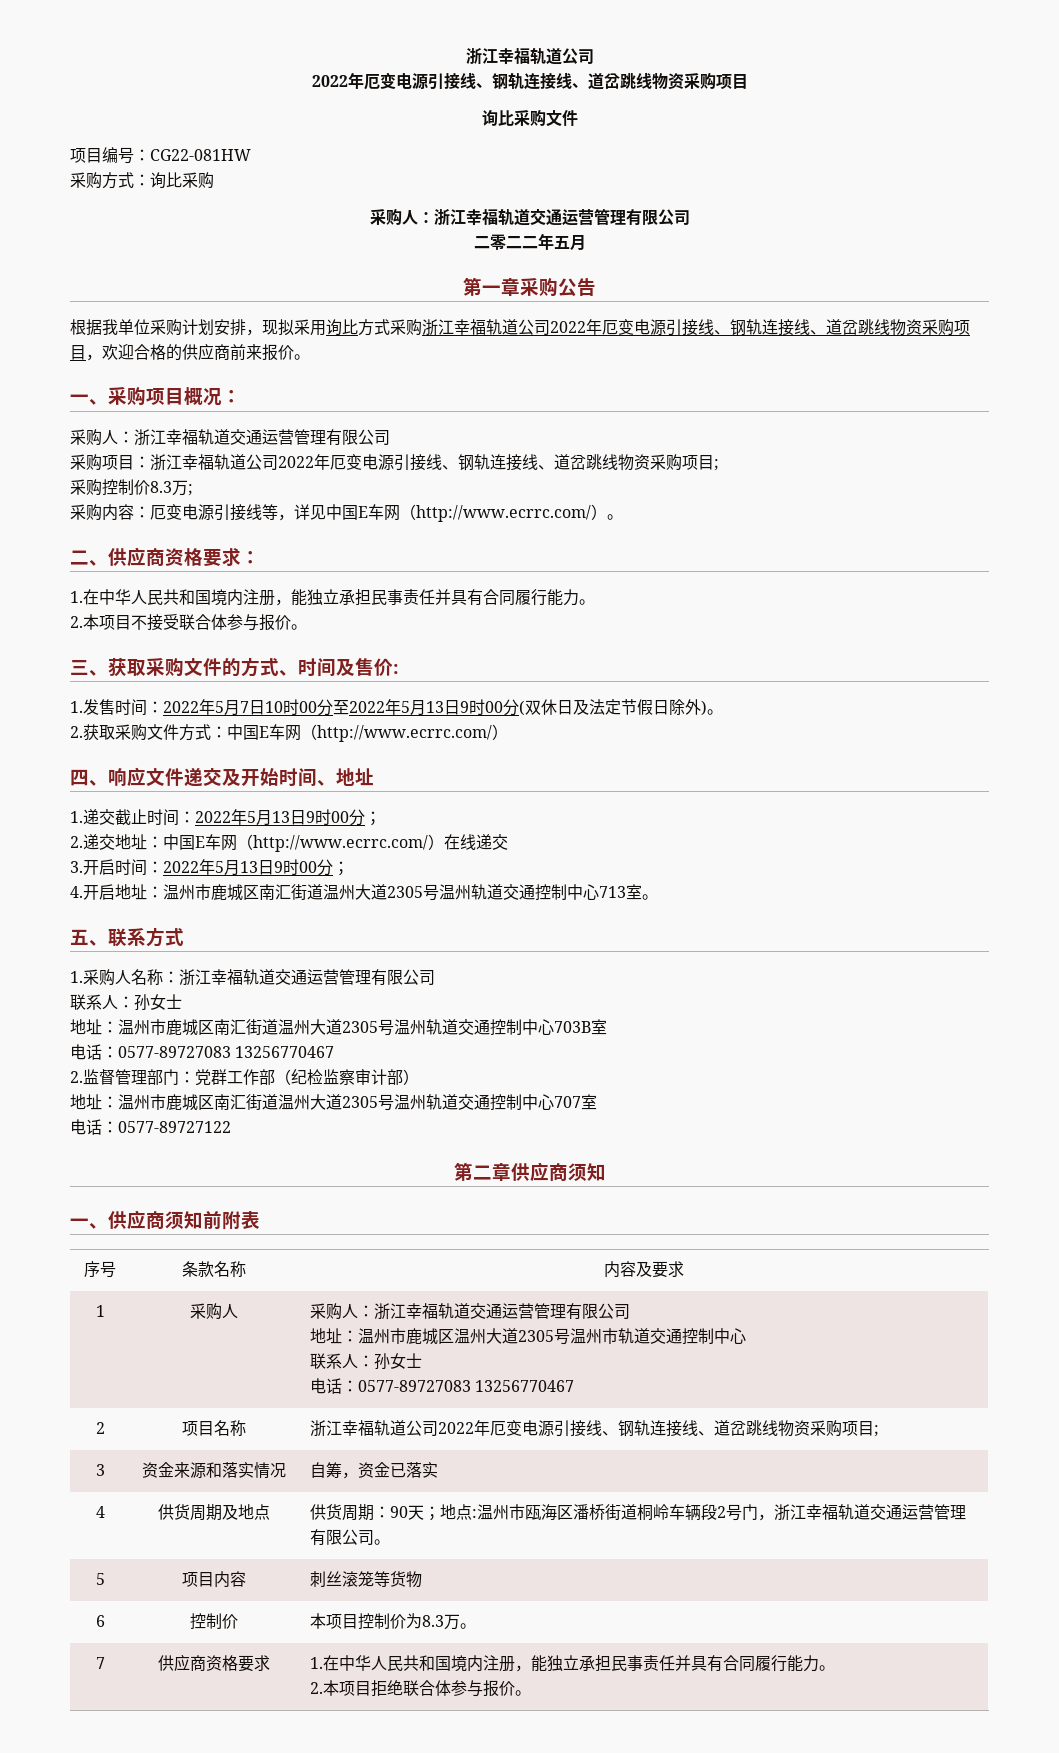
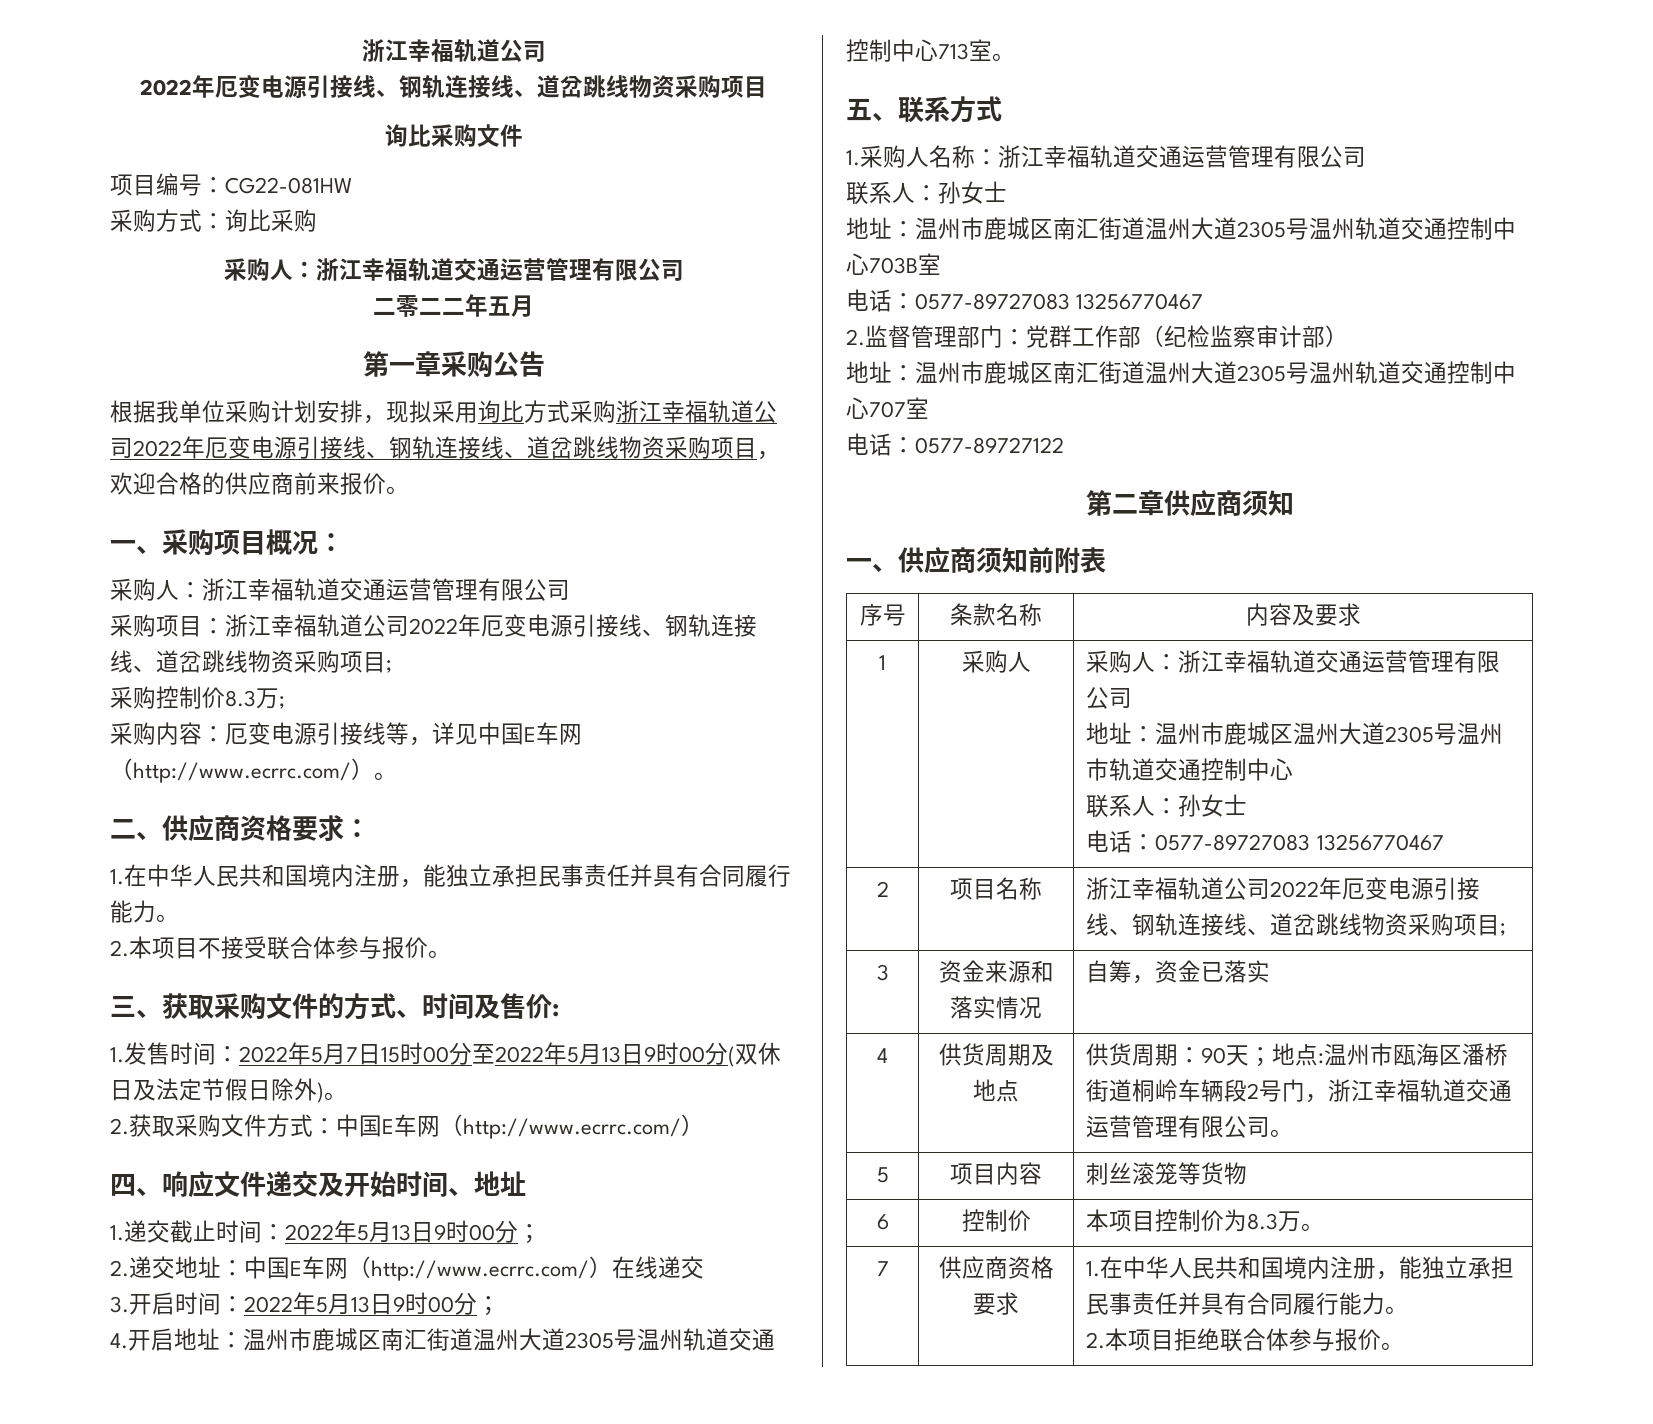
- 1.发售时间：2022年5月7日10时00分至2022年5月13日9时00分(双休日及法定节假日除外)。
+ 1.发售时间：2022年5月7日15时00分至2022年5月13日9时00分(双休日及法定节假日除外)。

